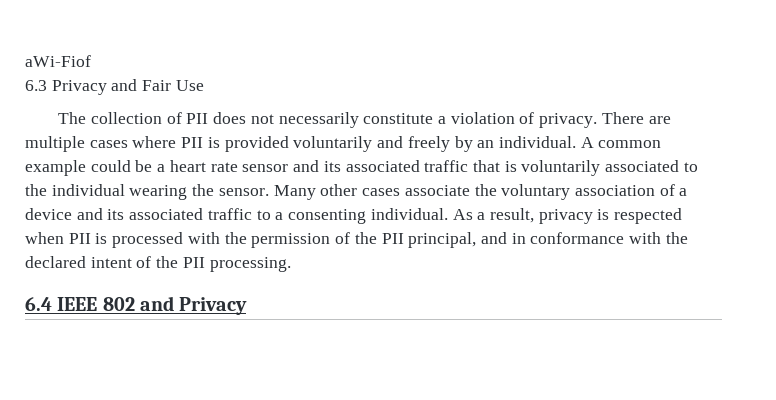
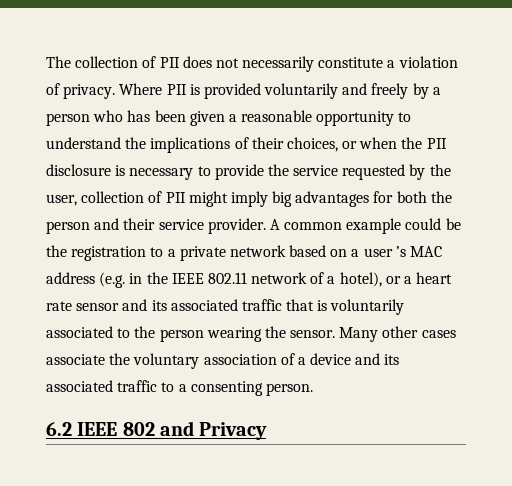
- aWi-Fiof
- 6.3 Privacy and Fair Use
- There are multiple cases where PII is provided voluntarily and freely by an individual.
+ Where PII is provided voluntarily and freely by a person who has been given a reasonable opportunity to understand the implications of their choices, or when the PII disclosure is necessary to provide the service requested by the user, collection of PII might imply big advantages for both the person and their service provider.
- A common example could be a heart rate sensor and its associated traffic that is voluntarily associated to the individual wearing the sensor.
+ A common example could be the registration to a private network based on a user ’s MAC address (e.g. in the IEEE 802.11 network of a hotel), or a heart rate sensor and its associated traffic that is voluntarily associated to the person wearing the sensor.
- Many other cases associate the voluntary association of a device and its associated traffic to a consenting individual. As a result, privacy is respected when PII is processed with the permission of the PII principal, and in conformance with the declared intent of the PII processing.
- 6.4 IEEE 802 and Privacy
+ Many other cases associate the voluntary association of a device and its associated traffic to a consenting person.
+ 6.2 IEEE 802 and Privacy

